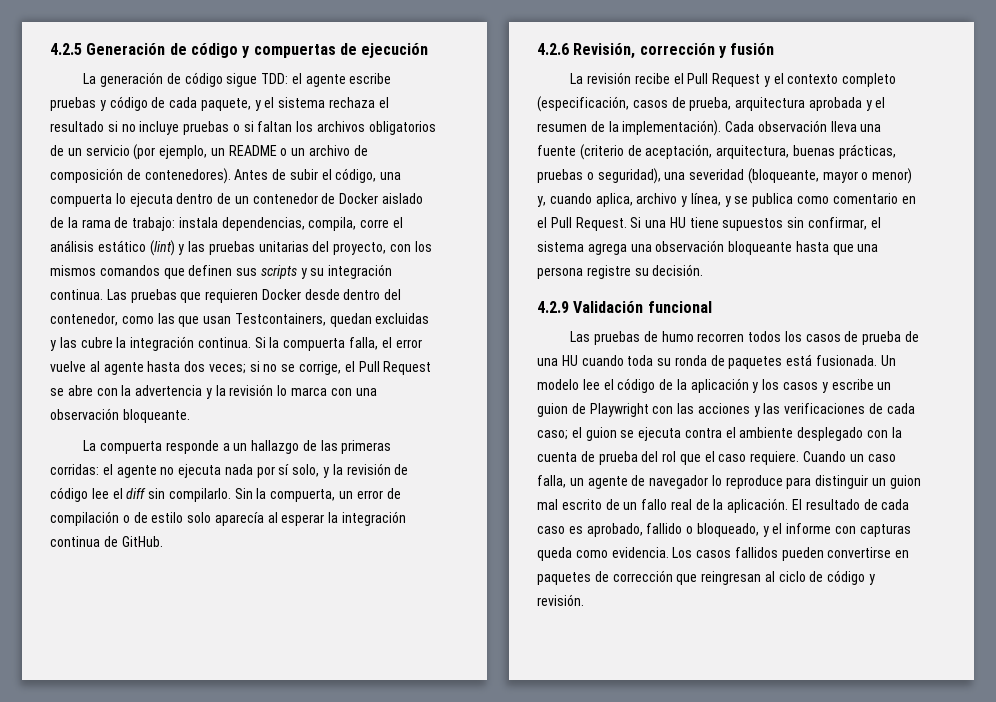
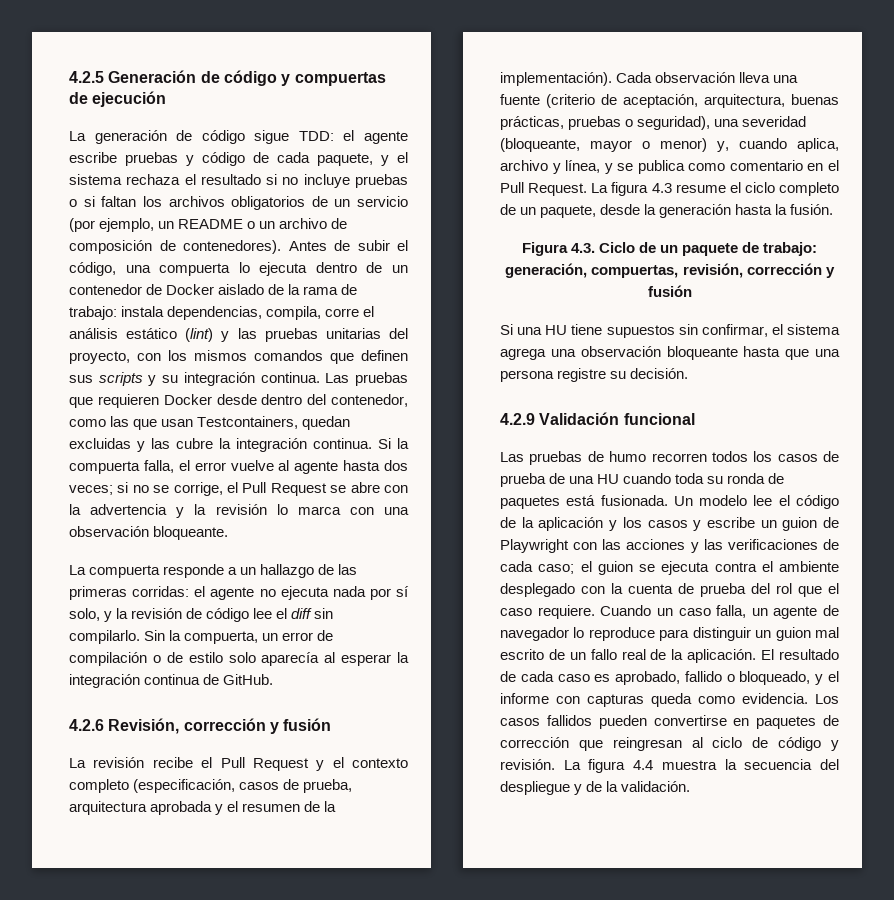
- Cada observación lleva una fuente (criterio de aceptación, arquitectura, buenas prácticas, pruebas o seguridad), una severidad (bloqueante, mayor o menor) y, cuando aplica, archivo y línea, y se publica como comentario en el Pull Request. Si una HU tiene supuestos sin confirmar, el sistema agrega una observación bloqueante hasta que una persona registre su decisión.
+ Cada observación lleva una fuente (criterio de aceptación, arquitectura, buenas prácticas, pruebas o seguridad), una severidad (bloqueante, mayor o menor) y, cuando aplica, archivo y línea, y se publica como comentario en el Pull Request. La figura 4.3 resume el ciclo completo de un paquete, desde la generación hasta la fusión.
+ Figura 4.3. Ciclo de un paquete de trabajo: generación, compuertas, revisión, corrección y fusión
+ Si una HU tiene supuestos sin confirmar, el sistema agrega una observación bloqueante hasta que una persona registre su decisión.
+ La figura 4.4 muestra la secuencia del despliegue y de la validación.

